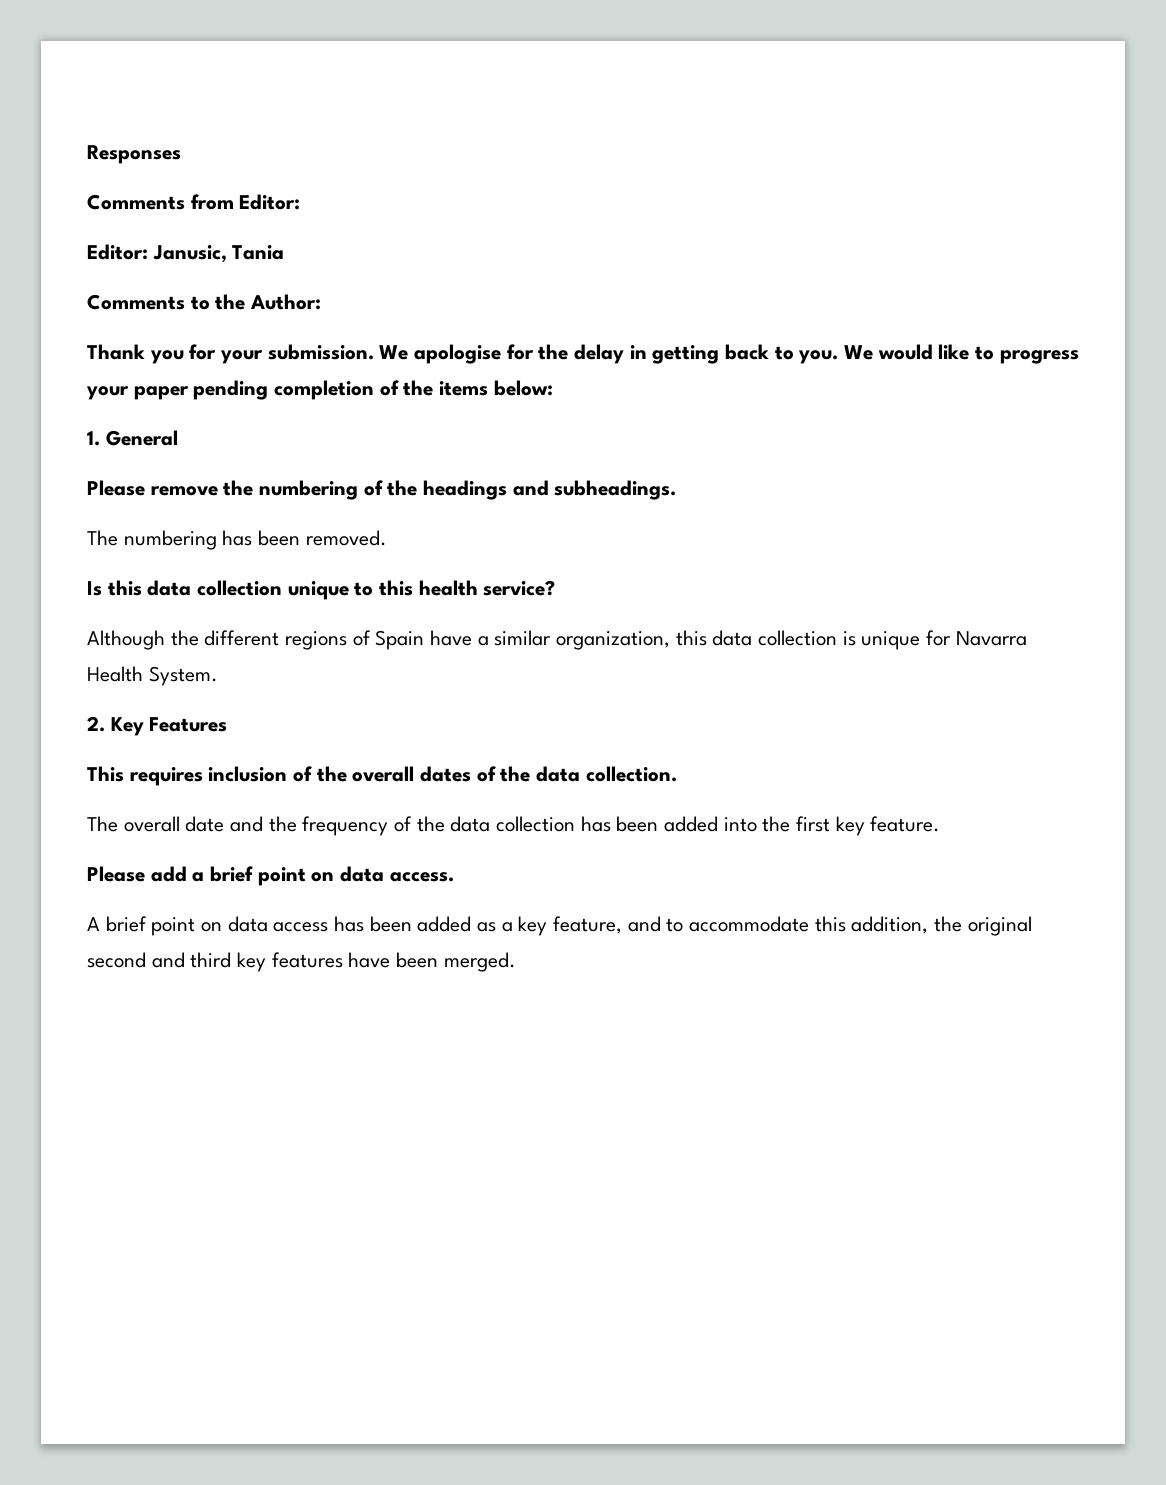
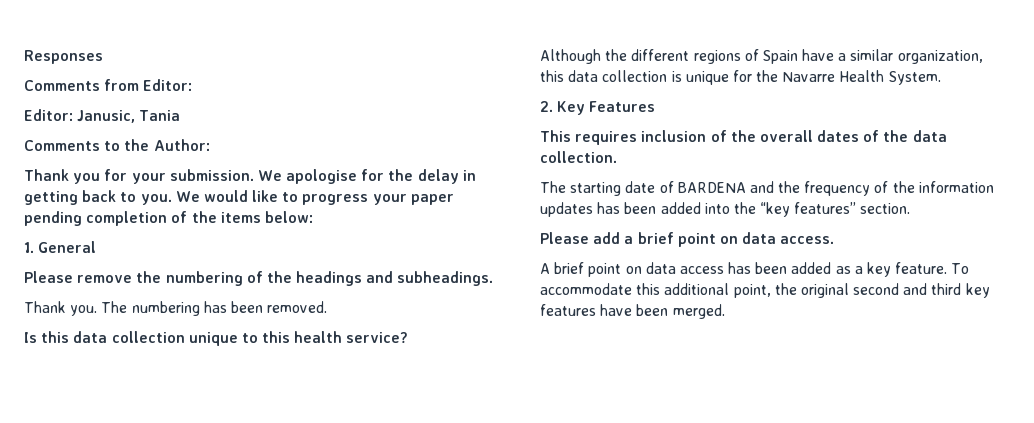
+ Thank you.
- Although the different regions of Spain have a similar organization, this data collection is unique for Navarra Health System.
+ Although the different regions of Spain have a similar organization, this data collection is unique for the Navarre Health System.
- The overall date and the frequency of the data collection has been added into the first key feature.
+ The starting date of BARDENA and the frequency of the information updates has been added into the “key features” section.
- A brief point on data access has been added as a key feature, and to accommodate this addition, the original second and third key features have been merged.
+ A brief point on data access has been added as a key feature. To accommodate this additional point, the original second and third key features have been merged.

